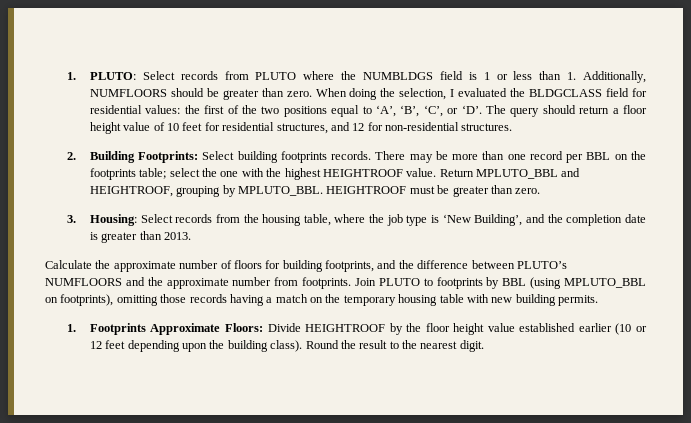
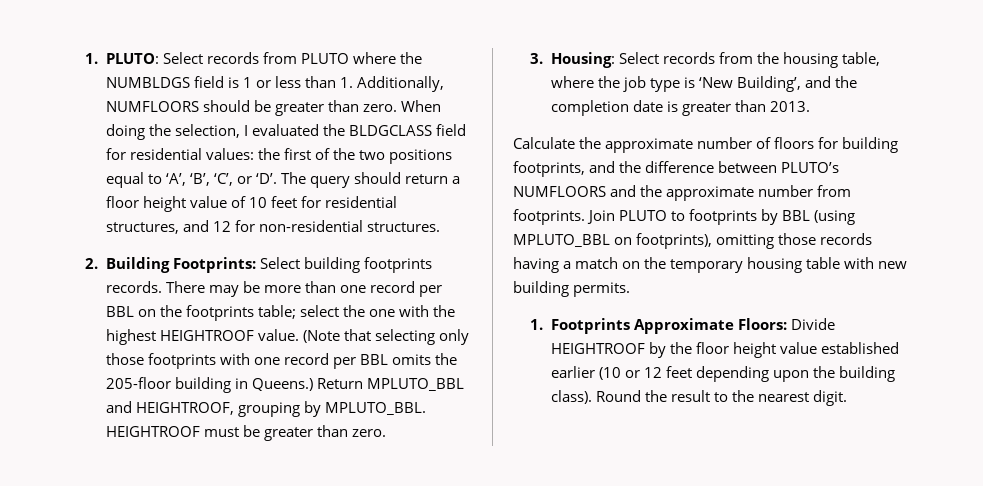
+ (Note that selecting only those footprints with one record per BBL omits the 205-floor building in Queens.)

